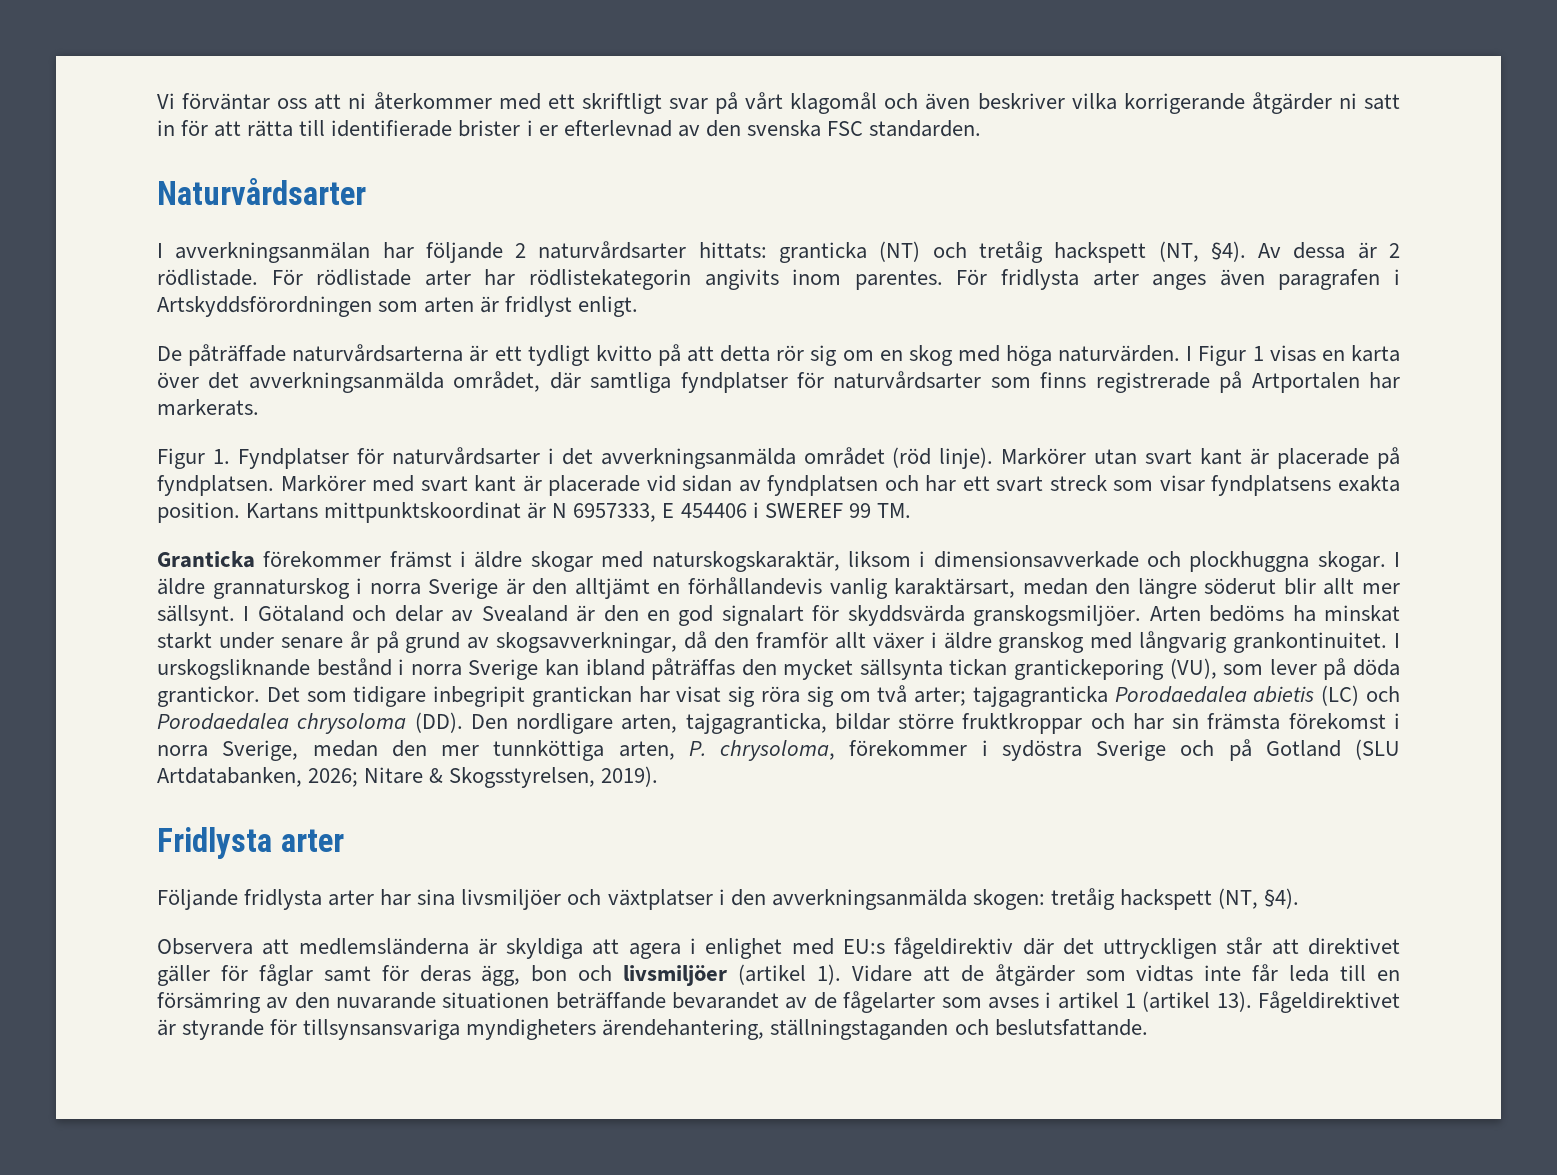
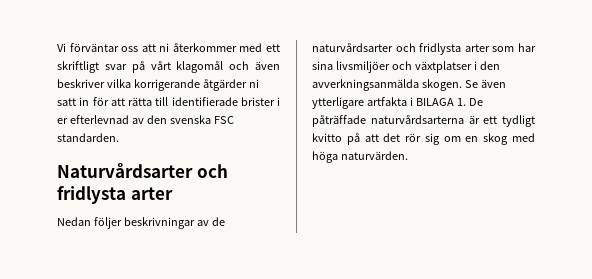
- Naturvårdsarter
- I avverkningsanmälan har följande 2 naturvårdsarter hittats: granticka (NT) och tretåig hackspett (NT, §4). Av dessa är 2 rödlistade. För rödlistade arter har rödlistekategorin angivits inom parentes. För fridlysta arter anges även paragrafen i Artskyddsförordningen som arten är fridlyst enligt.
- De påträffade naturvårdsarterna är ett tydligt kvitto på att detta rör sig om en skog med höga naturvärden. I Figur 1 visas en karta över det avverkningsanmälda området, där samtliga fyndplatser för naturvårdsarter som finns registrerade på Artportalen har markerats.
- Figur 1. Fyndplatser för naturvårdsarter i det avverkningsanmälda området (röd linje). Markörer utan svart kant är placerade på fyndplatsen. Markörer med svart kant är placerade vid sidan av fyndplatsen och har ett svart streck som visar fyndplatsens exakta position. Kartans mittpunktskoordinat är N 6957333, E 454406 i SWEREF 99 TM.
- Granticka förekommer främst i äldre skogar med naturskogskaraktär, liksom i dimensionsavverkade och plockhuggna skogar. I äldre grannaturskog i norra Sverige är den alltjämt en förhållandevis vanlig karaktärsart, medan den längre söderut blir allt mer sällsynt. I Götaland och delar av Svealand är den en god signalart för skyddsvärda granskogsmiljöer. Arten bedöms ha minskat starkt under senare år på grund av skogsavverkningar, då den framför allt växer i äldre granskog med långvarig grankontinuitet. I urskogsliknande bestånd i norra Sverige kan ibland påträffas den mycket sällsynta tickan grantickeporing (VU), som lever på döda grantickor. Det som tidigare inbegripit grantickan har visat sig röra sig om två arter; tajgagranticka Porodaedalea abietis (LC) och Porodaedalea chrysoloma (DD). Den nordligare arten, tajgagranticka, bildar större fruktkroppar och har sin främsta förekomst i norra Sverige, medan den mer tunnköttiga arten, P. chrysoloma, förekommer i sydöstra Sverige och på Gotland (SLU Artdatabanken, 2026; Nitare & Skogsstyrelsen, 2019).
- Fridlysta arter
- Följande fridlysta arter har sina livsmiljöer och växtplatser i den avverkningsanmälda skogen: tretåig hackspett (NT, §4).
- Observera att medlemsländerna är skyldiga att agera i enlighet med EU:s fågeldirektiv där det uttryckligen står att direktivet gäller för fåglar samt för deras ägg, bon och livsmiljöer (artikel 1). Vidare att de åtgärder som vidtas inte får leda till en försämring av den nuvarande situationen beträffande bevarandet av de fågelarter som avses i artikel 1 (artikel 13). Fågeldirektivet är styrande för tillsynsansvariga myndigheters ärendehantering, ställningstaganden och beslutsfattande.
+ Naturvårdsarter och fridlysta arter
+ Nedan följer beskrivningar av de naturvårdsarter och fridlysta arter som har sina livsmiljöer och växtplatser i den avverkningsanmälda skogen. Se även ytterligare artfakta i BILAGA 1. De påträffade naturvårdsarterna är ett tydligt kvitto på att det rör sig om en skog med höga naturvärden.

